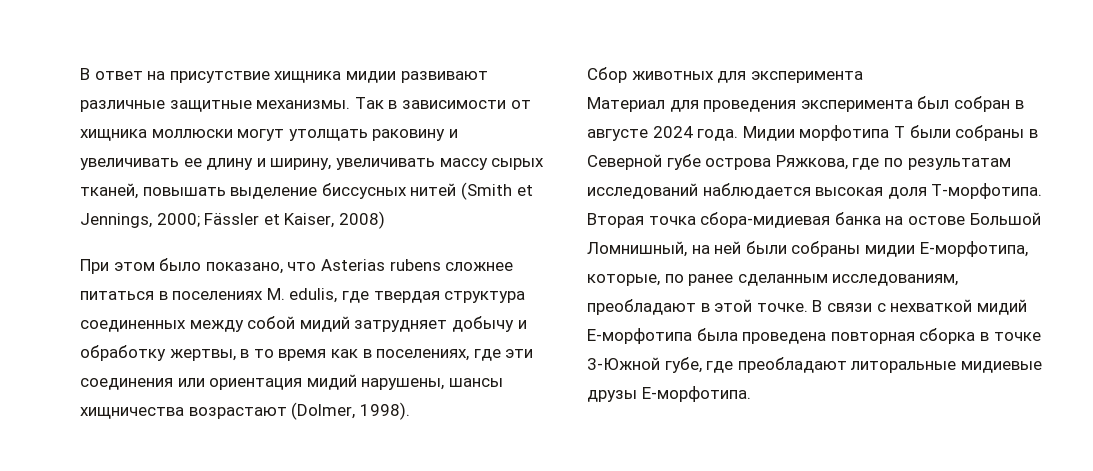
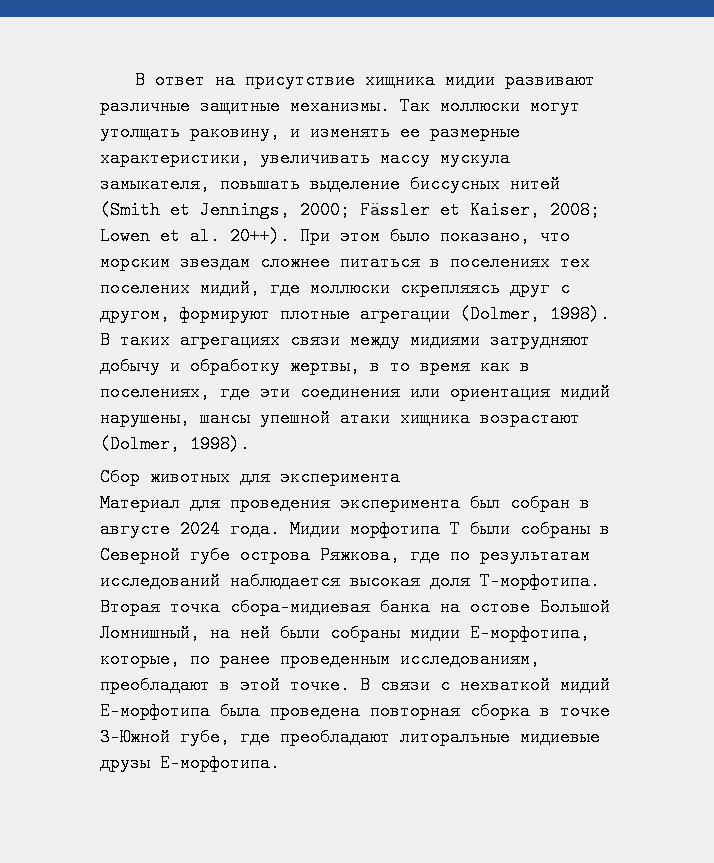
- Так в зависимости от хищника моллюски могут утолщать раковину и увеличивать ее длину и ширину, увеличивать массу сырых тканей, повышать выделение биссусных нитей (Smith et Jennings, 2000; Fässler et Kaiser, 2008)
- При этом было показано, что Asterias rubens сложнее питаться в поселениях M. edulis, где твердая структура соединенных между собой мидий затрудняет добычу и обработку жертвы, в то время как в поселениях, где эти соединения или ориентация мидий нарушены, шансы хищничества возрастают (Dolmer, 1998).
+ Так моллюски могут утолщать раковину, и изменять ее размерные характеристики, увеличивать массу мускула замыкателя, повышать выделение биссусных нитей (Smith et Jennings, 2000; Fässler et Kaiser, 2008; Lowen et al. 20++). При этом было показано, что морским звездам сложнее питаться в поселениях тех поселених мидий, где моллюски скрепляясь друг с другом, формируют плотные агрегации (Dolmer, 1998). В таких агрегациях связи между мидиями затрудняют добычу и обработку жертвы, в то время как в поселениях, где эти соединения или ориентация мидий нарушены, шансы упешной атаки хищника возрастают (Dolmer, 1998).
- Вторая точка сбора-мидиевая банка на остове Большой Ломнишный, на ней были собраны мидии E-морфотипа, которые, по ранее сделанным исследованиям, преобладают в этой точке.
+ Вторая точка сбора-мидиевая банка на остове Большой Ломнишный, на ней были собраны мидии E-морфотипа, которые, по ранее проведенным исследованиям, преобладают в этой точке.

